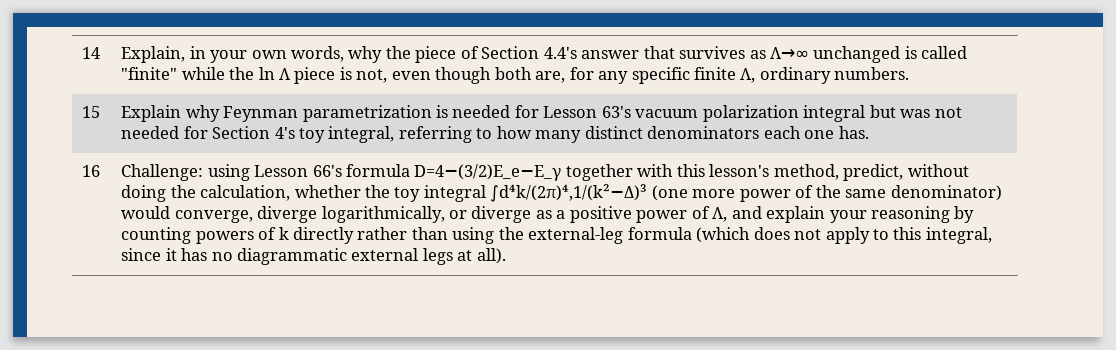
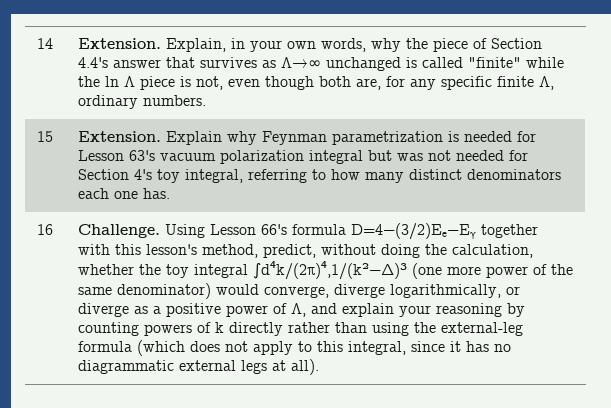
- 14 | Explain, in your own words, why the piece of Section 4.4's answer that survives as Λ→∞ unchanged is called "finite" while the ln Λ piece is not, even though both are, for any specific finite Λ, ordinary numbers.
+ 14 | Extension. Explain, in your own words, why the piece of Section 4.4's answer that survives as Λ→∞ unchanged is called "finite" while the ln Λ piece is not, even though both are, for any specific finite Λ, ordinary numbers.
- 15 | Explain why Feynman parametrization is needed for Lesson 63's vacuum polarization integral but was not needed for Section 4's toy integral, referring to how many distinct denominators each one has.
+ 15 | Extension. Explain why Feynman parametrization is needed for Lesson 63's vacuum polarization integral but was not needed for Section 4's toy integral, referring to how many distinct denominators each one has.
- Challenge: using Lesson 66's formula D=4−(3/2)E_e−E_γ together with this lesson's method, predict, without doing the calculation, whether the toy integral ∫d⁴k/(2π)⁴,1/(k²−Δ)³ (one more power of the same denominator) would converge, diverge logarithmically, or diverge as a positive power of Λ, and explain your reasoning by counting powers of k directly rather than using the external-leg formula (which does not apply to this integral, since it has no diagrammatic external legs at all).
+ Challenge. Using Lesson 66's formula D=4−(3/2)Ee−Eγ together with this lesson's method, predict, without doing the calculation, whether the toy integral ∫d⁴k/(2π)⁴,1/(k²−Δ)³ (one more power of the same denominator) would converge, diverge logarithmically, or diverge as a positive power of Λ, and explain your reasoning by counting powers of k directly rather than using the external-leg formula (which does not apply to this integral, since it has no diagrammatic external legs at all).

